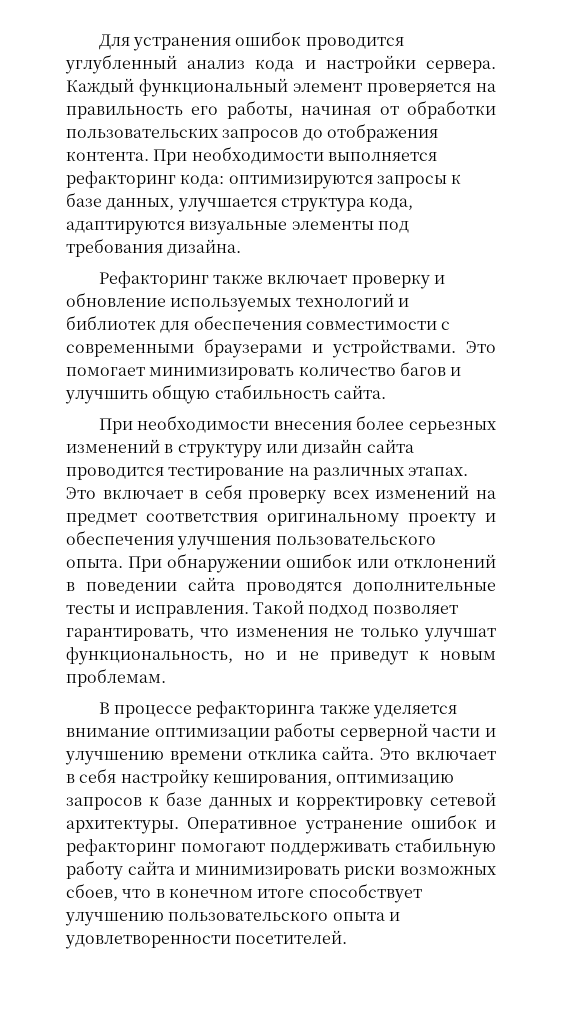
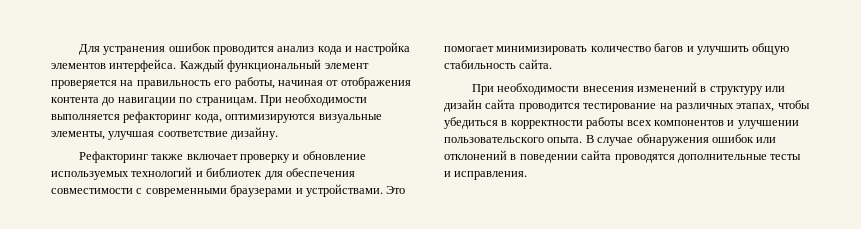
- Для устранения ошибок проводится углубленный анализ кода и настройки сервера.
+ Для устранения ошибок проводится анализ кода и настройка элементов интерфейса.
- Каждый функциональный элемент проверяется на правильность его работы, начиная от обработки пользовательских запросов до отображения контента. При необходимости выполняется рефакторинг кода: оптимизируются запросы к базе данных, улучшается структура кода, адаптируются визуальные элементы под требования дизайна.
+ Каждый функциональный элемент проверяется на правильность его работы, начиная от отображения контента до навигации по страницам. При необходимости выполняется рефакторинг кода, оптимизируются визуальные элементы, улучшая соответствие дизайну.
- При необходимости внесения более серьезных изменений в структуру или дизайн сайта проводится тестирование на различных этапах. Это включает в себя проверку всех изменений на предмет соответствия оригинальному проекту и обеспечения улучшения пользовательского опыта. При обнаружении ошибок или отклонений в поведении сайта проводятся дополнительные тесты и исправления. Такой подход позволяет гарантировать, что изменения не только улучшат функциональность, но и не приведут к новым проблемам.
- В процессе рефакторинга также уделяется внимание оптимизации работы серверной части и улучшению времени отклика сайта. Это включает в себя настройку кеширования, оптимизацию запросов к базе данных и корректировку сетевой архитектуры. Оперативное устранение ошибок и рефакторинг помогают поддерживать стабильную работу сайта и минимизировать риски возможных сбоев, что в конечном итоге способствует улучшению пользовательского опыта и удовлетворенности посетителей.
+ При необходимости внесения изменений в структуру или дизайн сайта проводится тестирование на различных этапах, чтобы убедиться в корректности работы всех компонентов и улучшении пользовательского опыта. В случае обнаружения ошибок или отклонений в поведении сайта проводятся дополнительные тесты и исправления.

